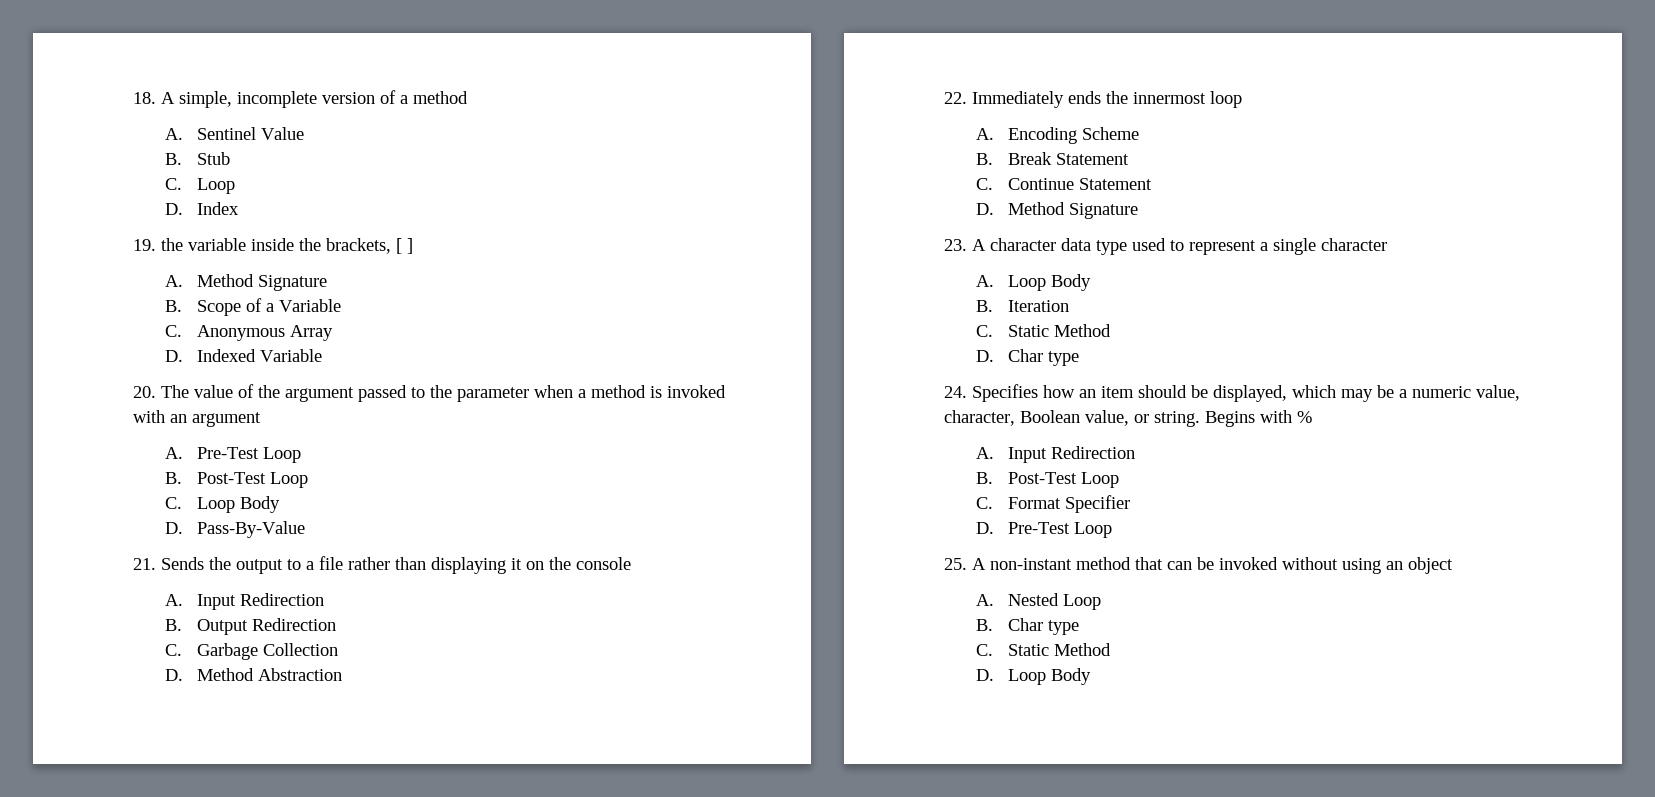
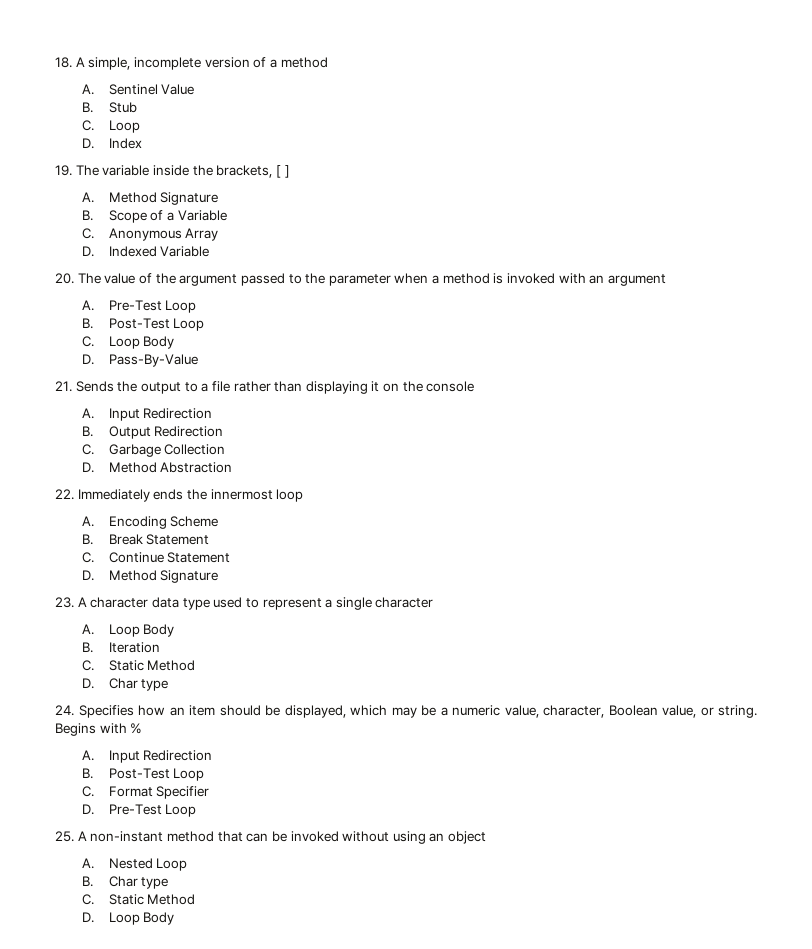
- 19. the variable inside the brackets, [ ]
+ 19. The variable inside the brackets, [ ]

